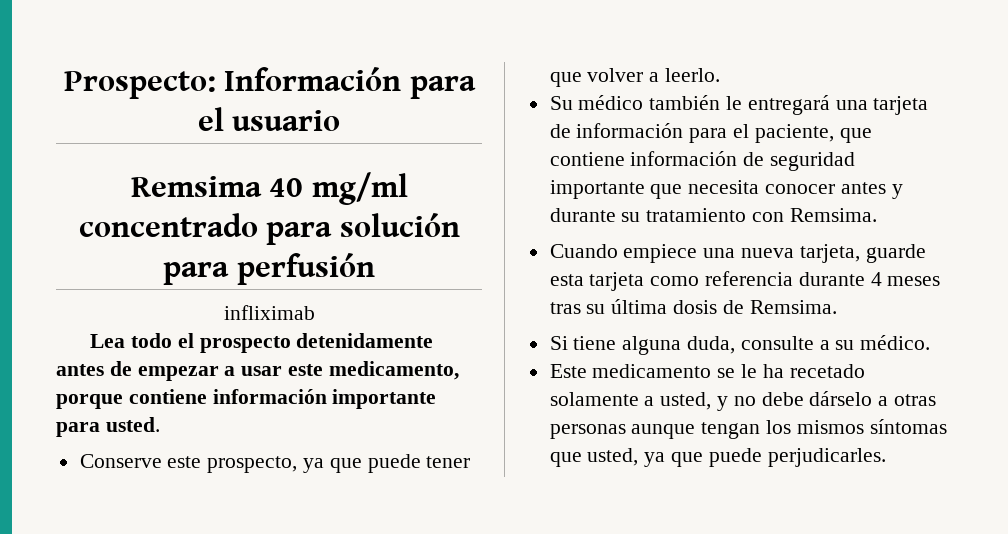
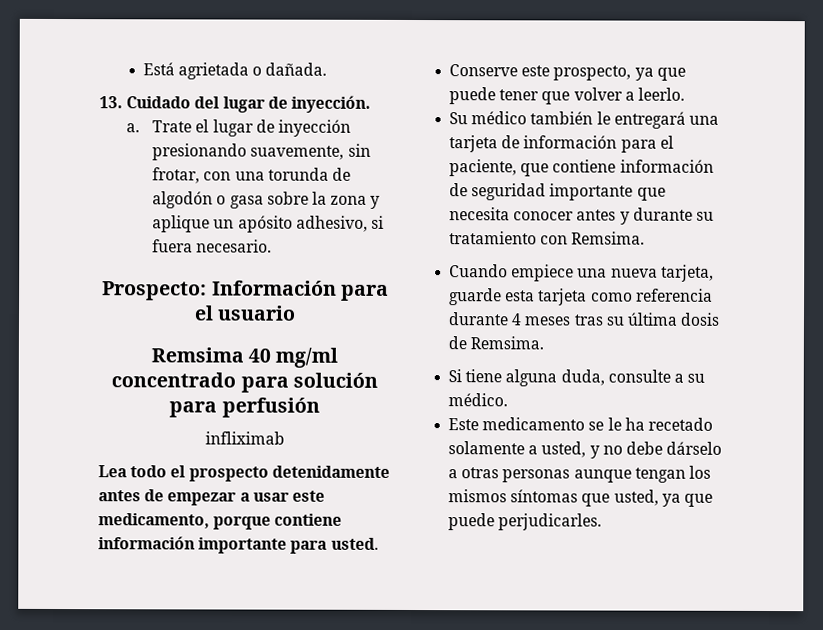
+ Está agrietada o dañada.
+ 13. Cuidado del lugar de inyección.
+ a. Trate el lugar de inyección presionando suavemente, sin frotar, con una torunda de algodón o gasa sobre la zona y aplique un apósito adhesivo, si fuera necesario.

